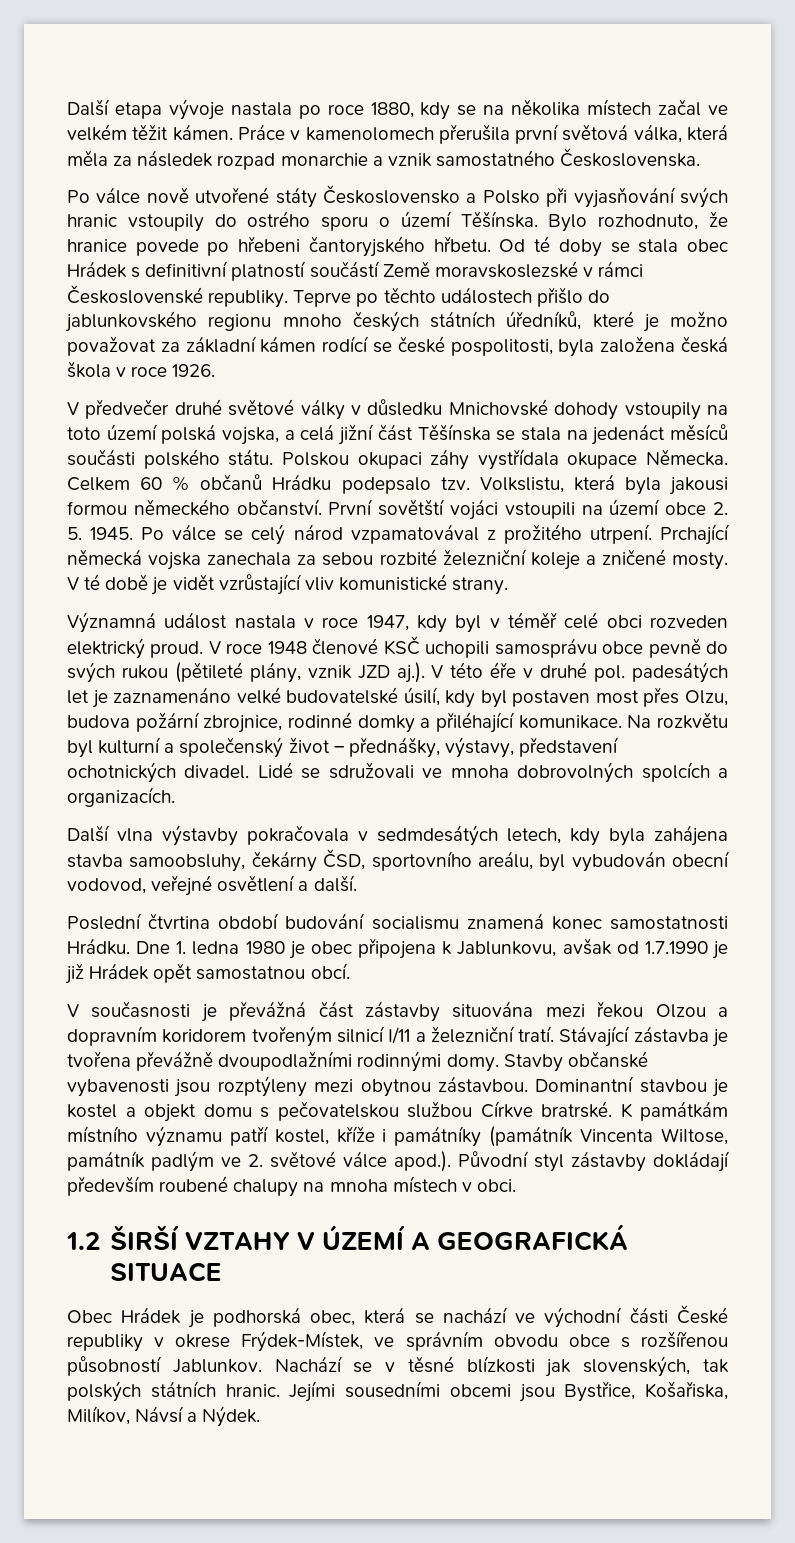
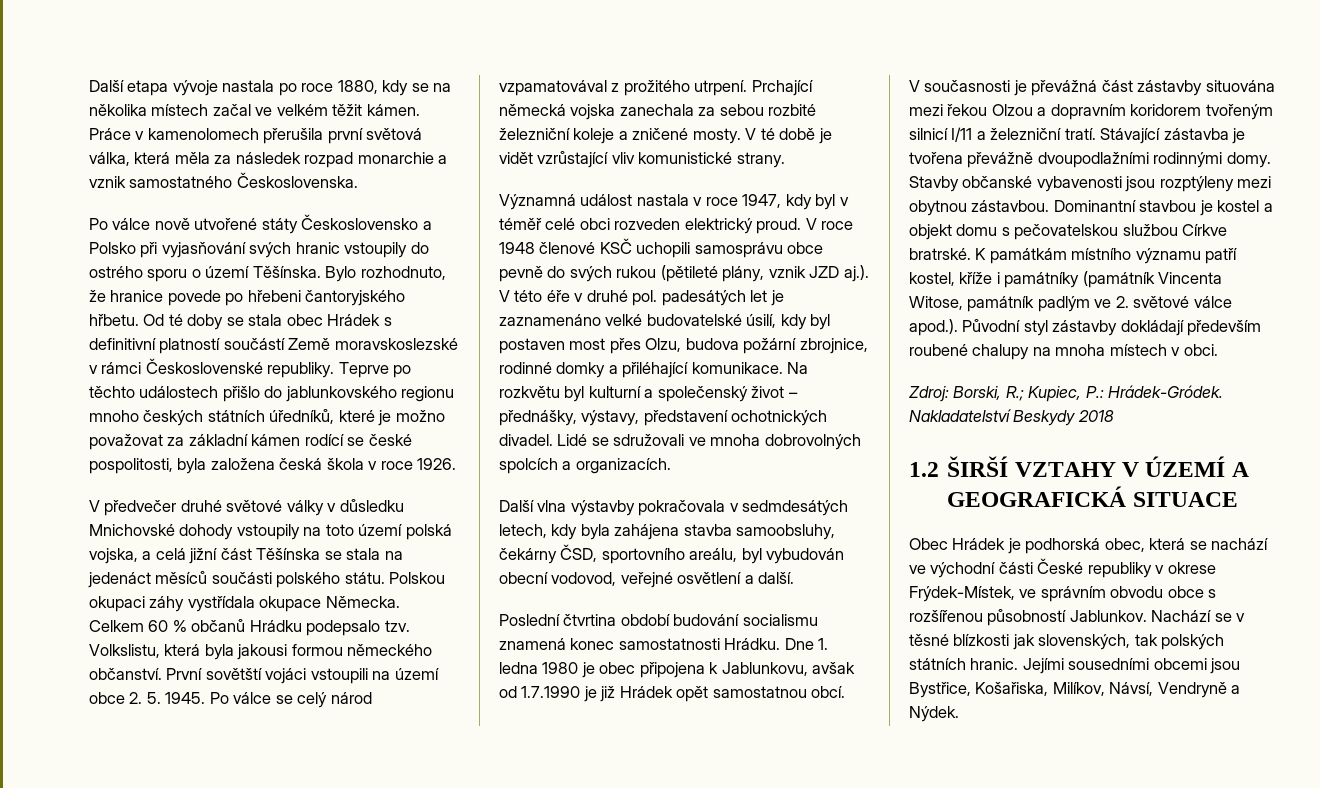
- K památkám místního významu patří kostel, kříže i památníky (památník Vincenta WiItose, památník padlým ve 2. světové válce apod.). Původní styl zástavby dokládají především roubené chalupy na mnoha místech v obci.
+ K památkám místního významu patří kostel, kříže i památníky (památník Vincenta Witose, památník padlým ve 2. světové válce apod.). Původní styl zástavby dokládají především roubené chalupy na mnoha místech v obci.
+ Zdroj: Borski, R.; Kupiec, P.: Hrádek-Gródek. Nakladatelství Beskydy 2018
- Jejími sousedními obcemi jsou Bystřice, Košařiska, Milíkov, Návsí a Nýdek.
+ Jejími sousedními obcemi jsou Bystřice, Košařiska, Milíkov, Návsí, Vendryně a Nýdek.

